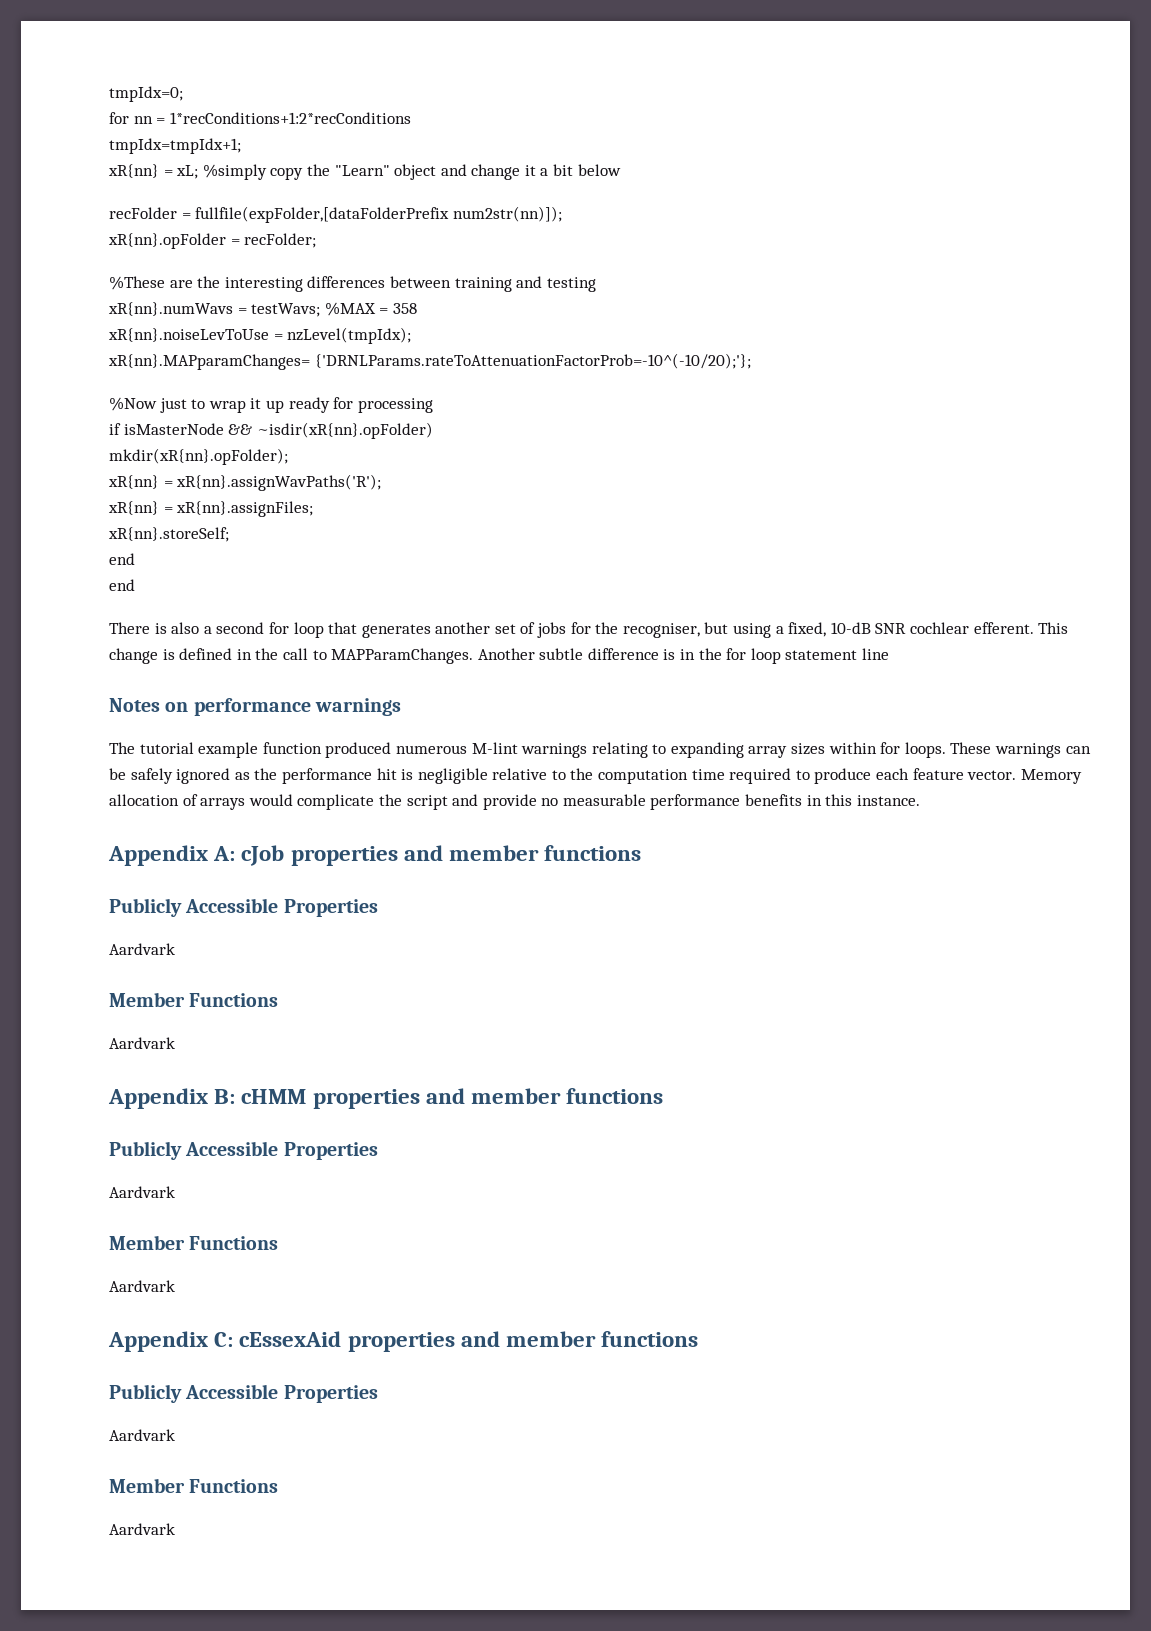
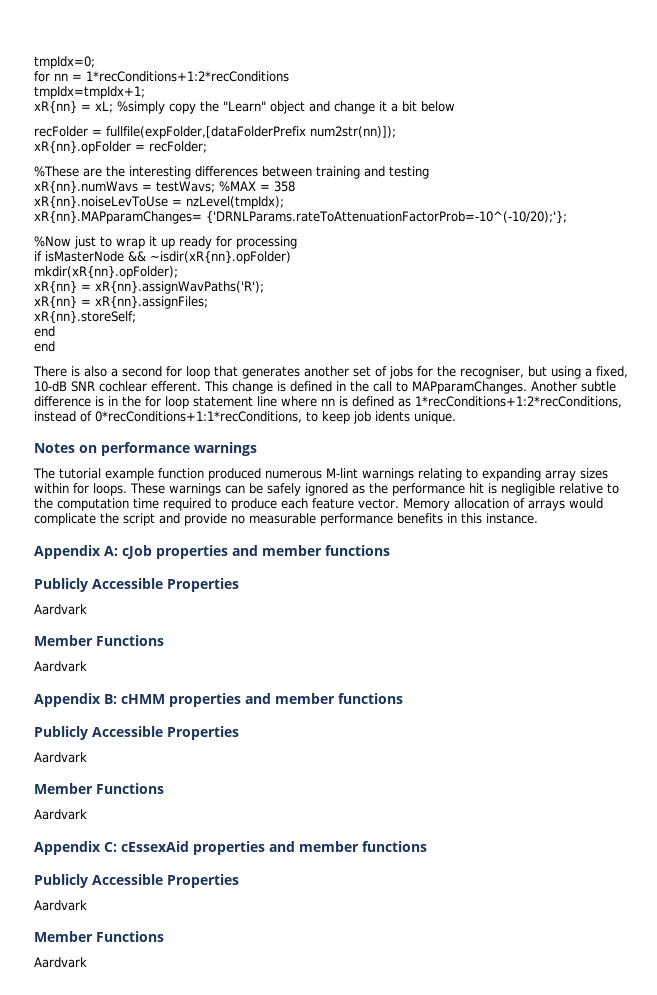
- This change is defined in the call to MAPParamChanges.
+ This change is defined in the call to MAPparamChanges.
- Another subtle difference is in the for loop statement line
+ Another subtle difference is in the for loop statement line where nn is defined as 1*recConditions+1:2*recConditions, instead of 0*recConditions+1:1*recConditions, to keep job idents unique.

